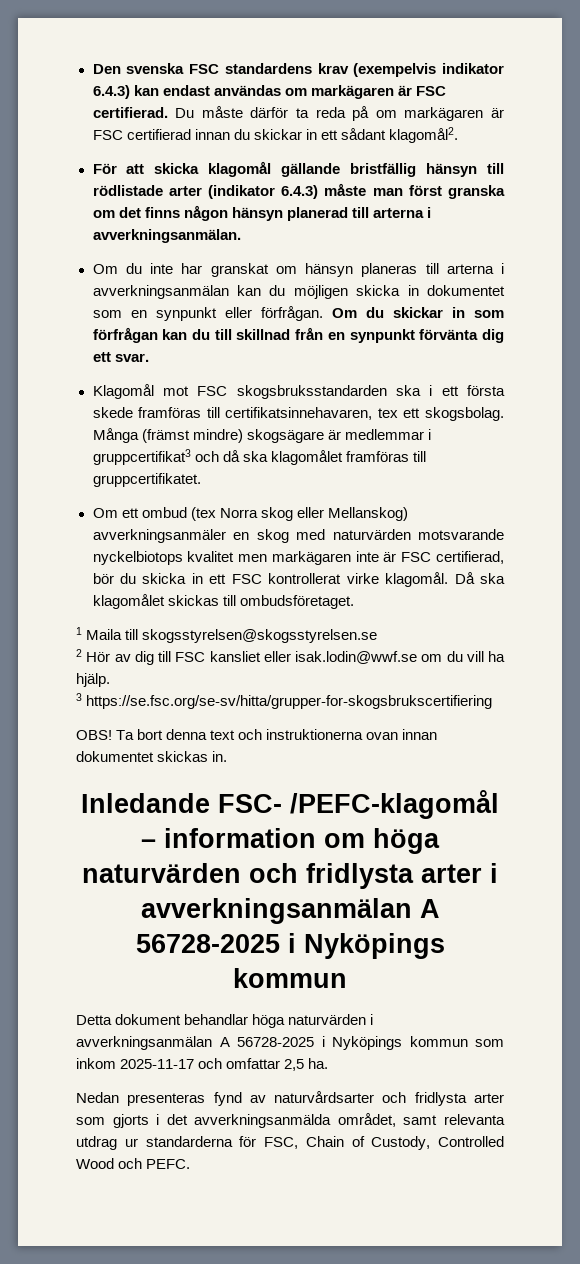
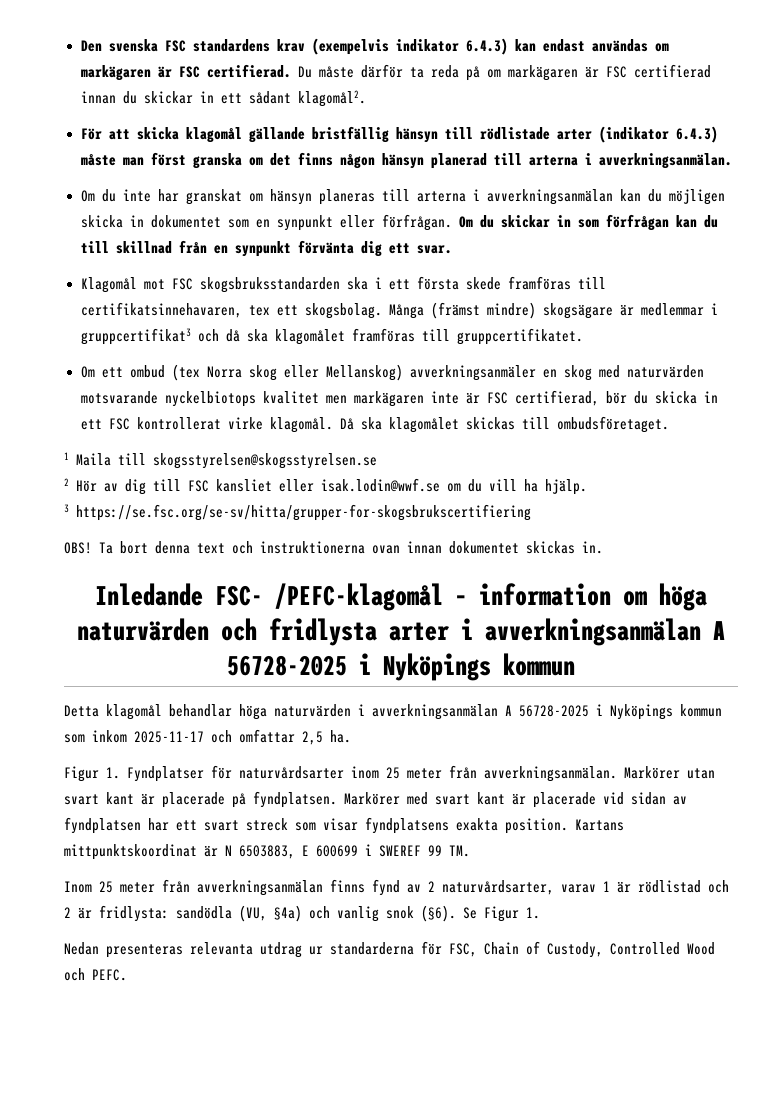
- Detta dokument behandlar höga naturvärden i avverkningsanmälan A 56728-2025 i Nyköpings kommun som inkom 2025-11-17 och omfattar 2,5 ha.
+ Detta klagomål behandlar höga naturvärden i avverkningsanmälan A 56728-2025 i Nyköpings kommun som inkom 2025-11-17 och omfattar 2,5 ha.
- Nedan presenteras fynd av naturvårdsarter och fridlysta arter som gjorts i det avverkningsanmälda området, samt relevanta utdrag ur standarderna för FSC, Chain of Custody, Controlled Wood och PEFC.
+ Figur 1. Fyndplatser för naturvårdsarter inom 25 meter från avverkningsanmälan. Markörer utan svart kant är placerade på fyndplatsen. Markörer med svart kant är placerade vid sidan av fyndplatsen har ett svart streck som visar fyndplatsens exakta position. Kartans mittpunktskoordinat är N 6503883, E 600699 i SWEREF 99 TM.
+ Inom 25 meter från avverkningsanmälan finns fynd av 2 naturvårdsarter, varav 1 är rödlistad och 2 är fridlysta: sandödla (VU, §4a) och vanlig snok (§6). Se Figur 1.
+ Nedan presenteras relevanta utdrag ur standarderna för FSC, Chain of Custody, Controlled Wood och PEFC.

